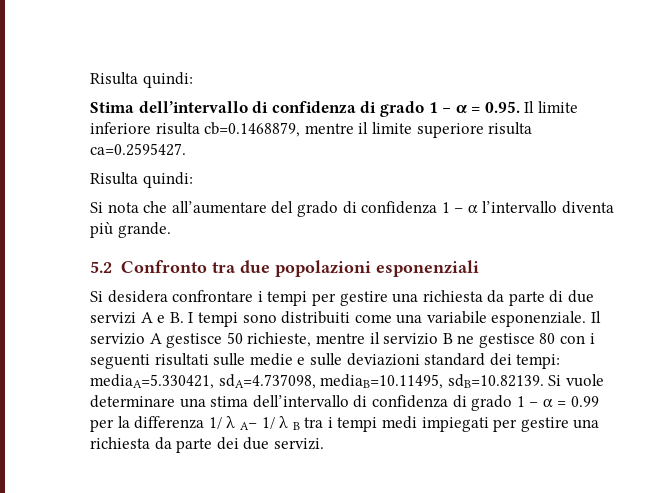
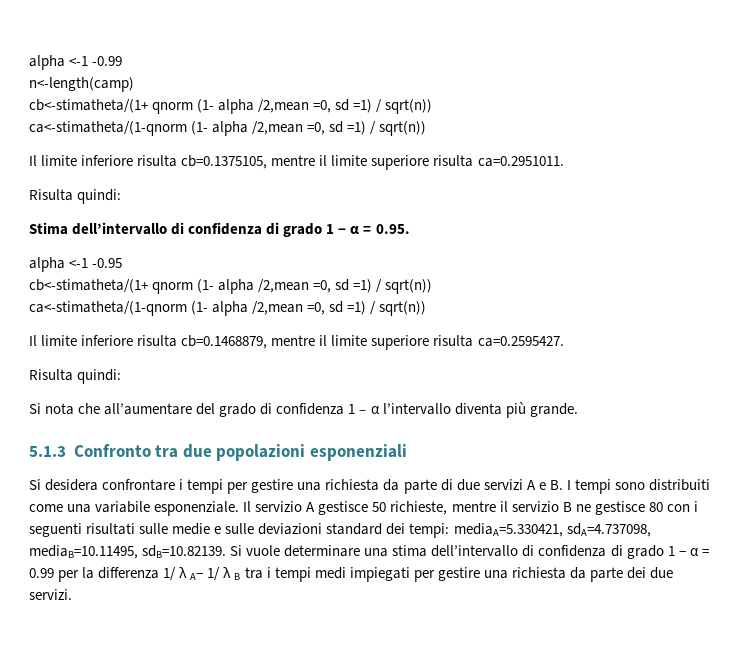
+ alpha <-1 -0.99
+ n<-length(camp)
+ cb<-stimatheta/(1+ qnorm (1- alpha /2,mean =0, sd =1) / sqrt(n))
+ ca<-stimatheta/(1-qnorm (1- alpha /2,mean =0, sd =1) / sqrt(n))
+ Il limite inferiore risulta cb=0.1375105, mentre il limite superiore risulta ca=0.2951011.
- Stima dell’intervallo di confidenza di grado 1 − α = 0.95. Il limite inferiore risulta cb=0.1468879, mentre il limite superiore risulta ca=0.2595427.
+ Stima dell’intervallo di confidenza di grado 1 − α = 0.95.
+ alpha <-1 -0.95
+ cb<-stimatheta/(1+ qnorm (1- alpha /2,mean =0, sd =1) / sqrt(n))
+ ca<-stimatheta/(1-qnorm (1- alpha /2,mean =0, sd =1) / sqrt(n))
+ Il limite inferiore risulta cb=0.1468879, mentre il limite superiore risulta ca=0.2595427.
- 5.2 Confronto tra due popolazioni esponenziali
+ 5.1.3 Confronto tra due popolazioni esponenziali

